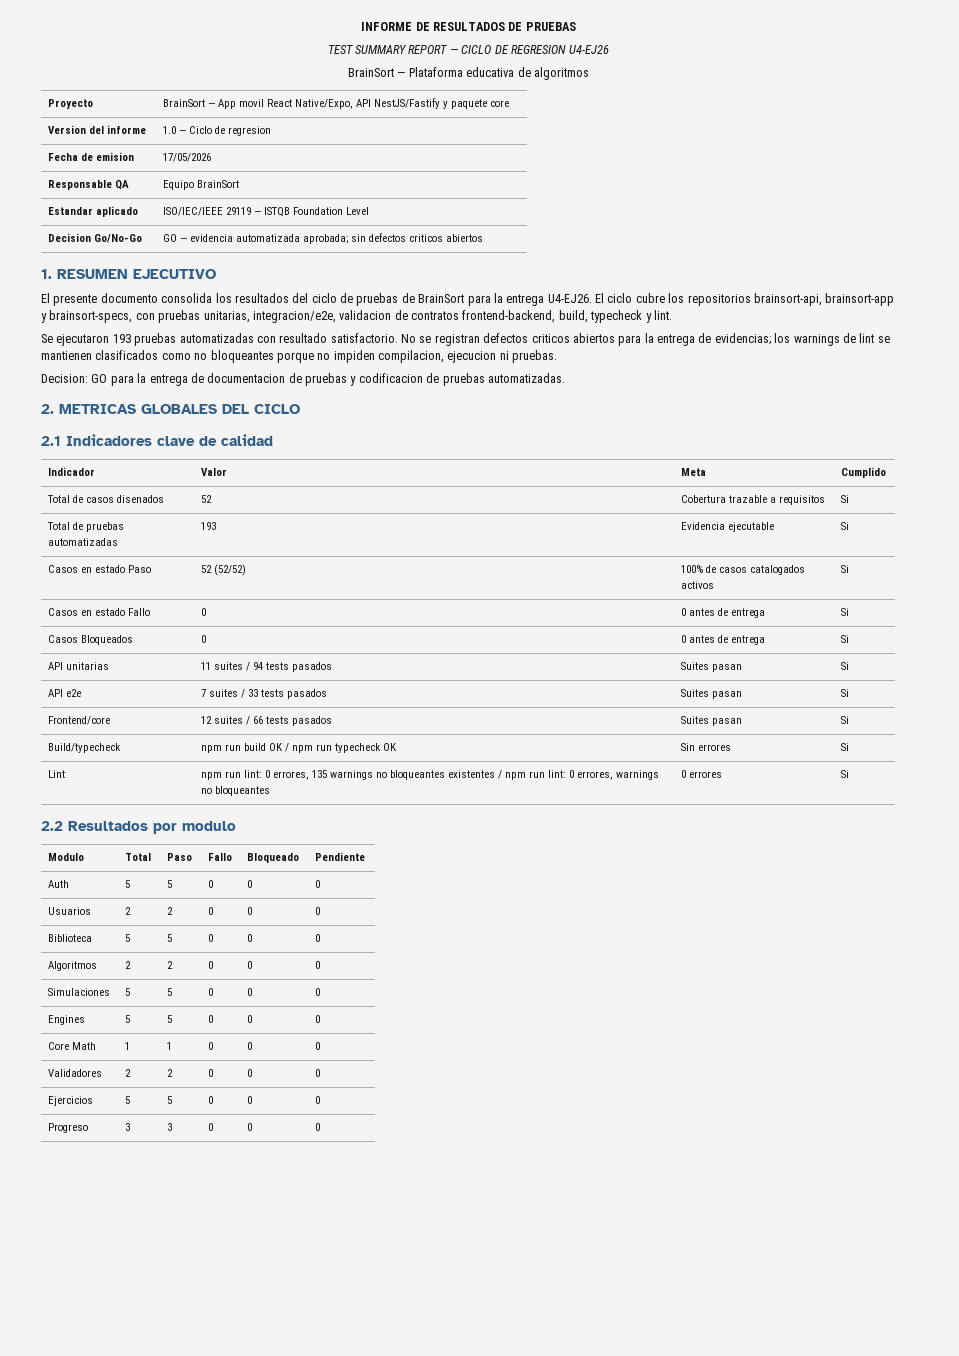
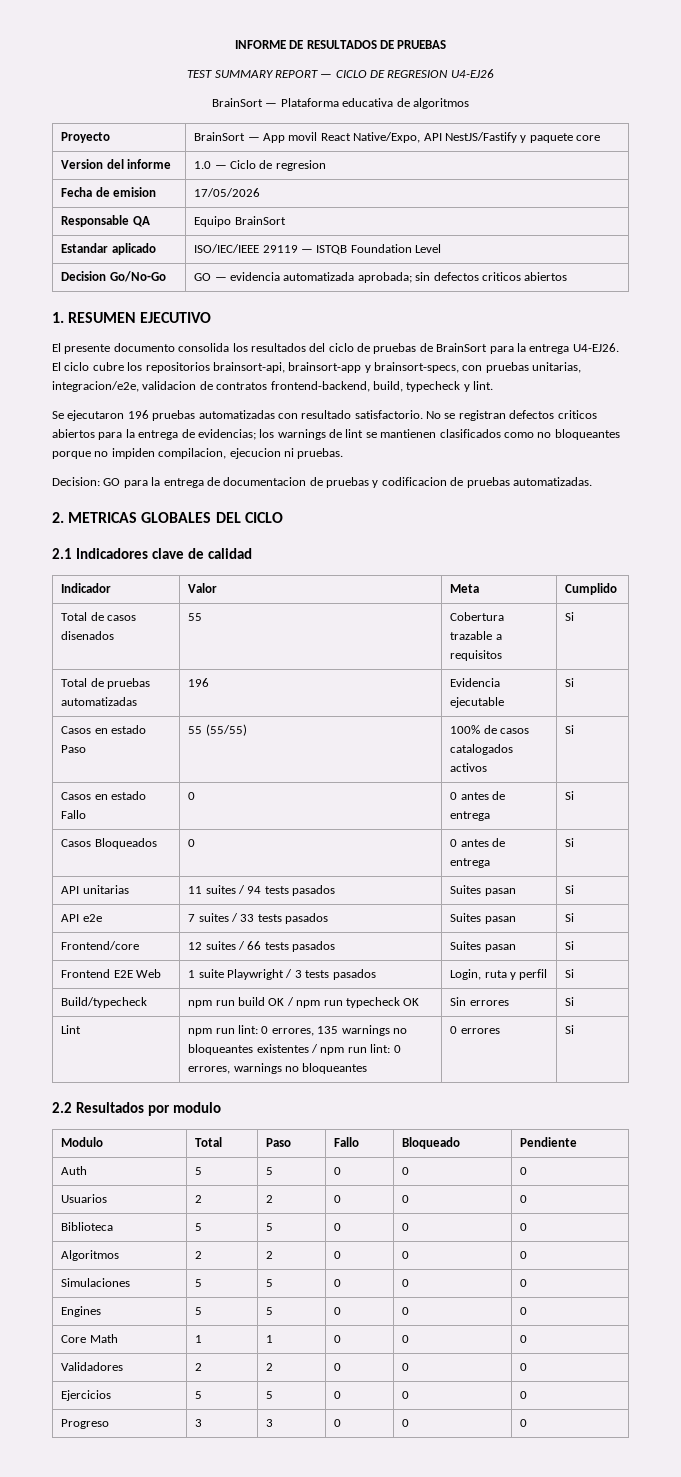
- Se ejecutaron 193 pruebas automatizadas con resultado satisfactorio.
+ Se ejecutaron 196 pruebas automatizadas con resultado satisfactorio.
- Total de casos disenados | 52 | Cobertura trazable a requisitos | Si
+ Total de casos disenados | 55 | Cobertura trazable a requisitos | Si
- Total de pruebas automatizadas | 193 | Evidencia ejecutable | Si
+ Total de pruebas automatizadas | 196 | Evidencia ejecutable | Si
- Casos en estado Paso | 52 (52/52) | 100% de casos catalogados activos | Si
+ Casos en estado Paso | 55 (55/55) | 100% de casos catalogados activos | Si
+ Frontend E2E Web | 1 suite Playwright / 3 tests pasados | Login, ruta y perfil | Si

